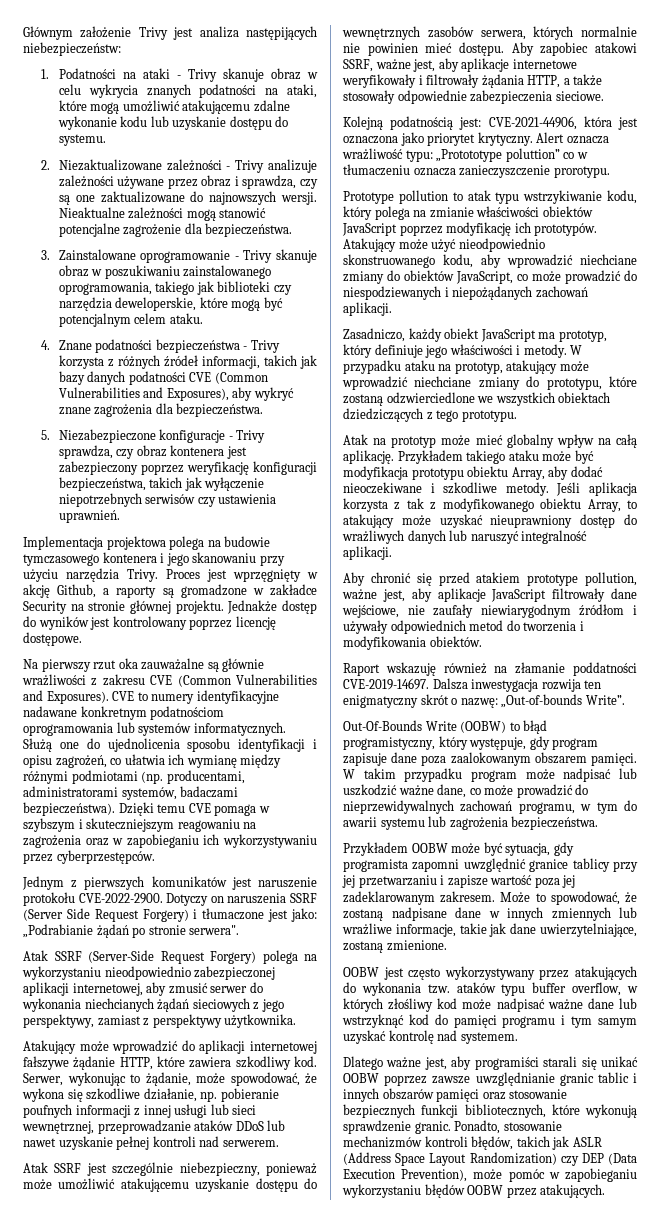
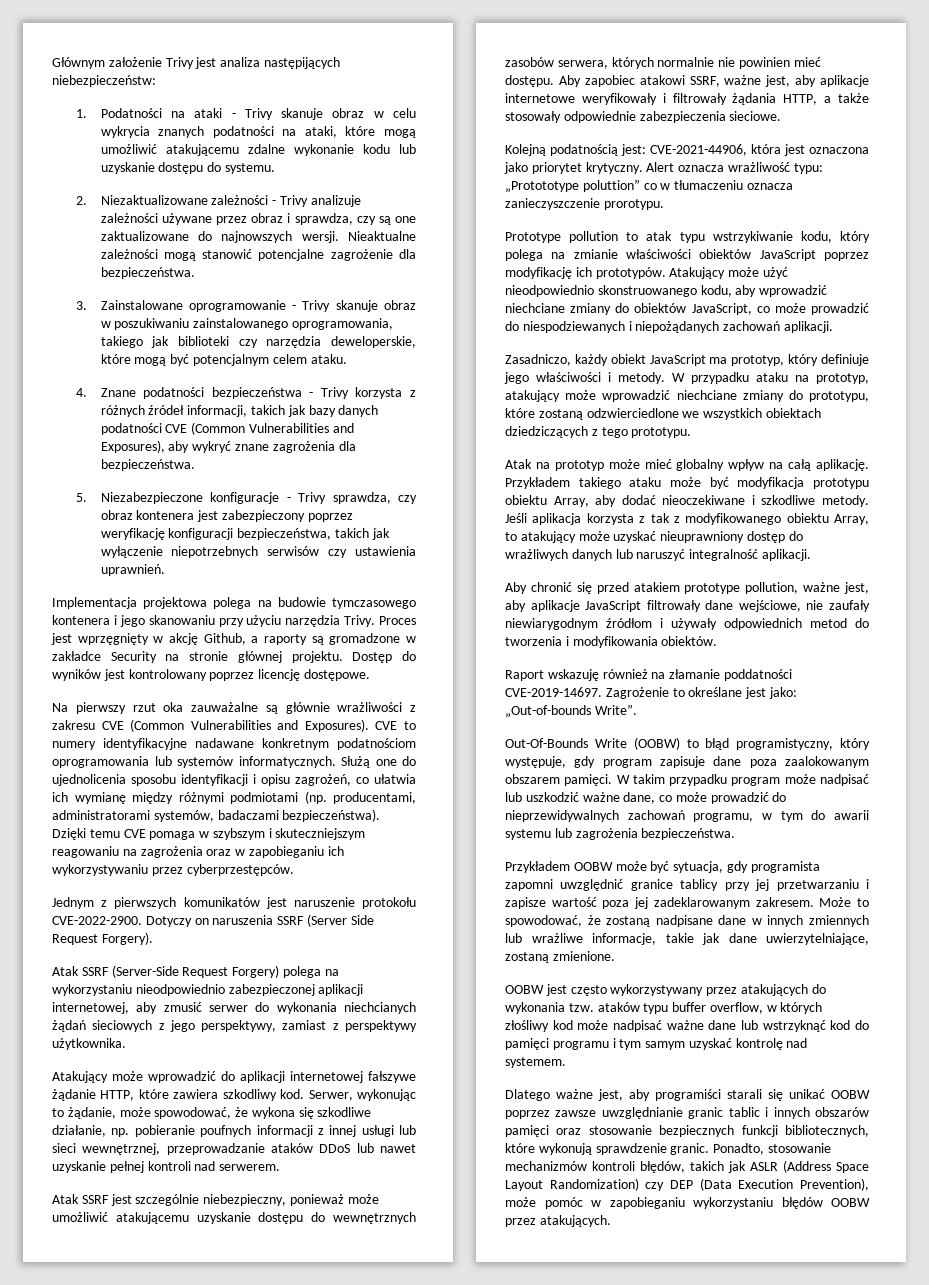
- Jednakże dostęp do wyników jest kontrolowany poprzez licencję dostępowe.
+ Dostęp do wyników jest kontrolowany poprzez licencję dostępowe.
- Dotyczy on naruszenia SSRF (Server Side Request Forgery) i tłumaczone jest jako: „Podrabianie żądań po stronie serwera".
+ Dotyczy on naruszenia SSRF (Server Side Request Forgery).
- Dalsza inwestygacja rozwija ten enigmatyczny skrót o nazwę: „Out-of-bounds Write”.
+ Zagrożenie to określane jest jako: „Out-of-bounds Write”.

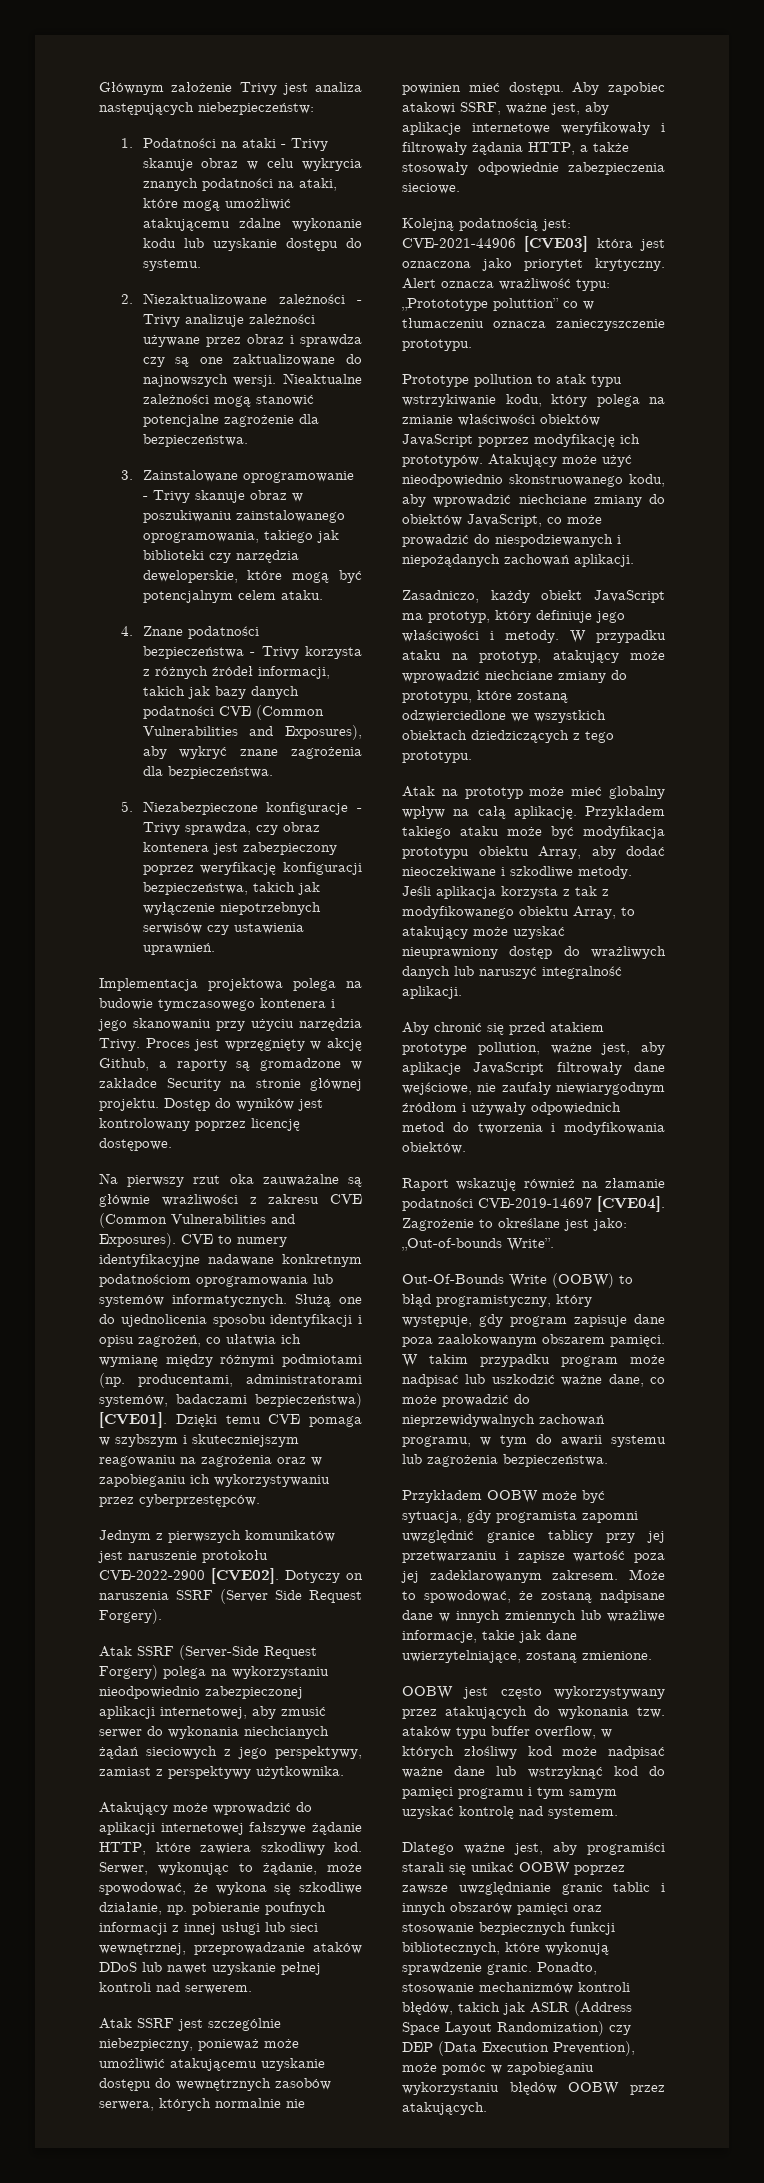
- Głównym założenie Trivy jest analiza następijących niebezpieczeństw:
+ Głównym założenie Trivy jest analiza następujących niebezpieczeństw:
- 2. Niezaktualizowane zależności - Trivy analizuje zależności używane przez obraz i sprawdza, czy są one zaktualizowane do najnowszych wersji.
+ 2. Niezaktualizowane zależności - Trivy analizuje zależności używane przez obraz i sprawdza czy są one zaktualizowane do najnowszych wersji.
- Służą one do ujednolicenia sposobu identyfikacji i opisu zagrożeń, co ułatwia ich wymianę między różnymi podmiotami (np. producentami, administratorami systemów, badaczami bezpieczeństwa).
+ Służą one do ujednolicenia sposobu identyfikacji i opisu zagrożeń, co ułatwia ich wymianę między różnymi podmiotami (np. producentami, administratorami systemów, badaczami bezpieczeństwa) [CVE01].
- Jednym z pierwszych komunikatów jest naruszenie protokołu CVE-2022-2900.
+ Jednym z pierwszych komunikatów jest naruszenie protokołu CVE-2022-2900 [CVE02].
- Kolejną podatnością jest: CVE-2021-44906, która jest oznaczona jako priorytet krytyczny.
+ Kolejną podatnością jest: CVE-2021-44906 [CVE03] która jest oznaczona jako priorytet krytyczny.
- Alert oznacza wrażliwość typu: „Protototype poluttion” co w tłumaczeniu oznacza zanieczyszczenie prorotypu.
+ Alert oznacza wrażliwość typu: „Protototype poluttion” co w tłumaczeniu oznacza zanieczyszczenie prototypu.
- Raport wskazuję również na złamanie poddatności CVE-2019-14697.
+ Raport wskazuję również na złamanie podatności CVE-2019-14697 [CVE04].

